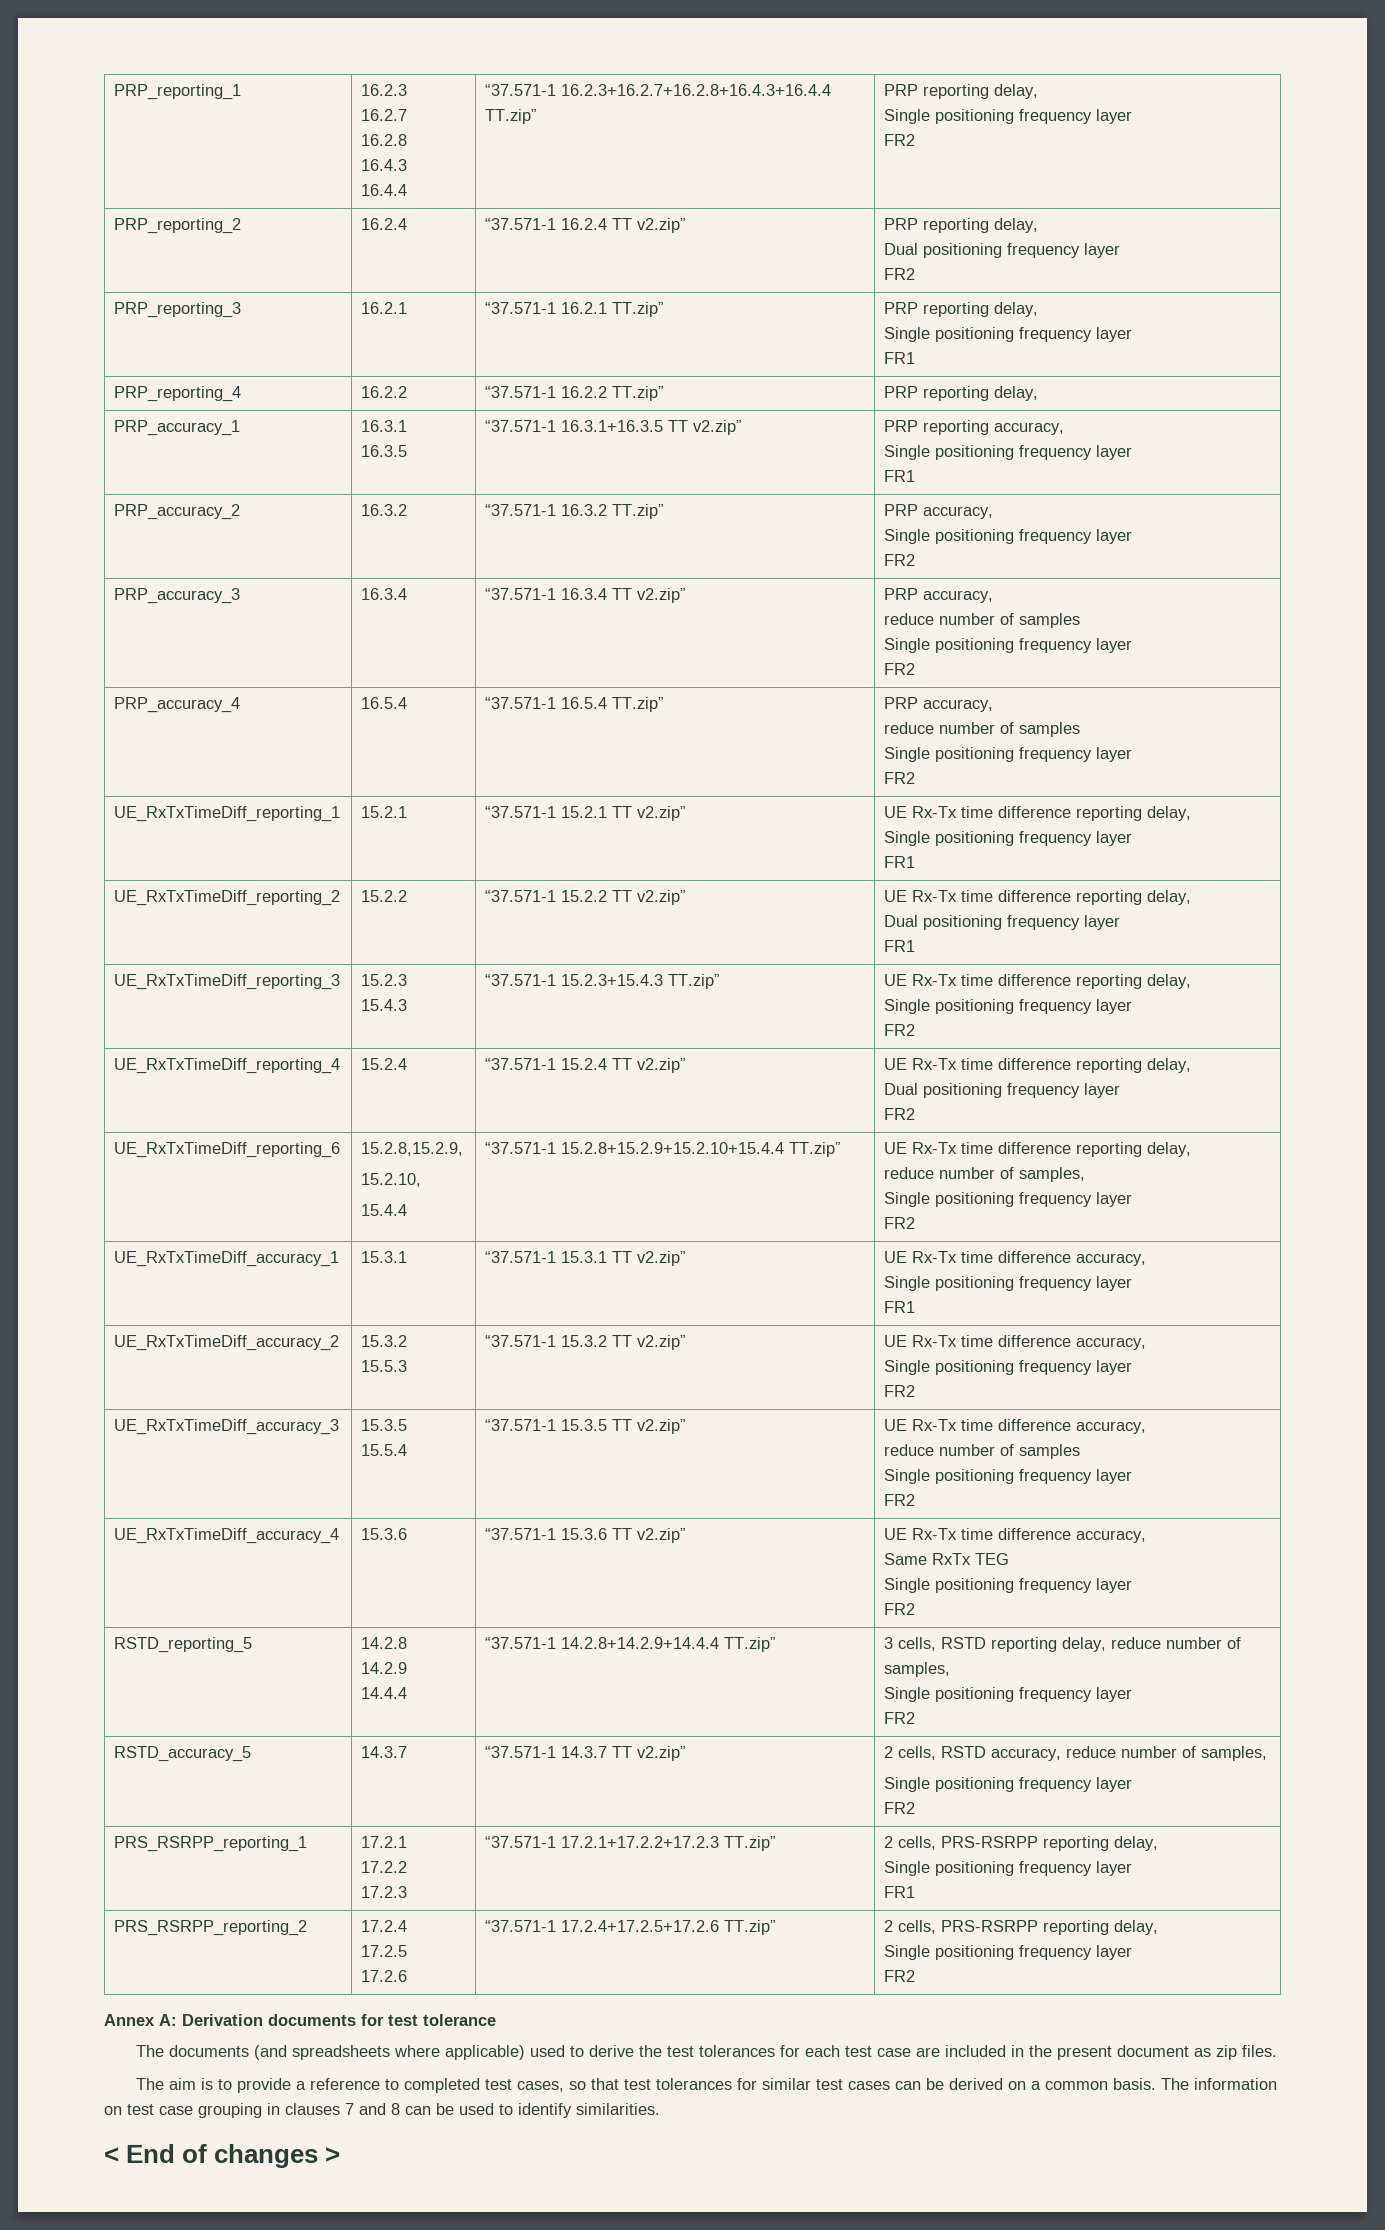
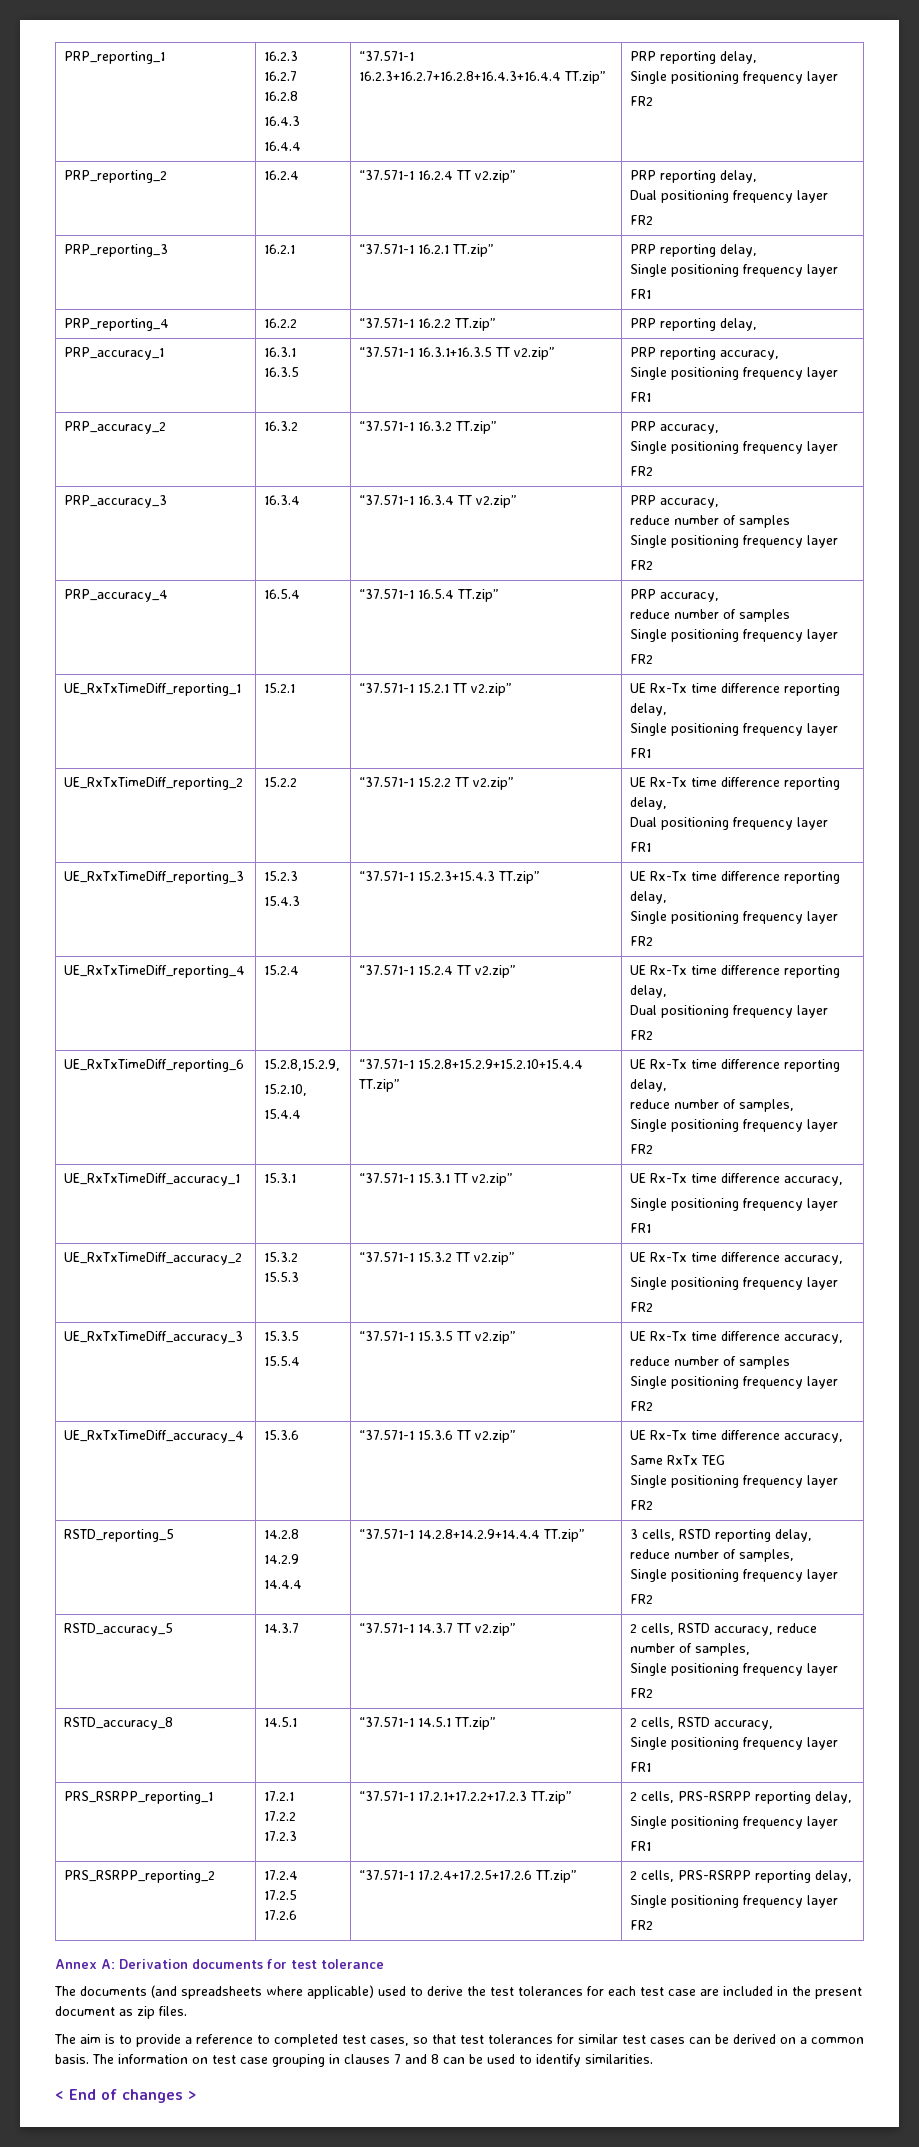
+ RSTD_accuracy_8 | 14.5.1 | “37.571-1 14.5.1 TT.zip” | 2 cells, RSTD accuracy,
+ Single positioning frequency layer
+ FR1

